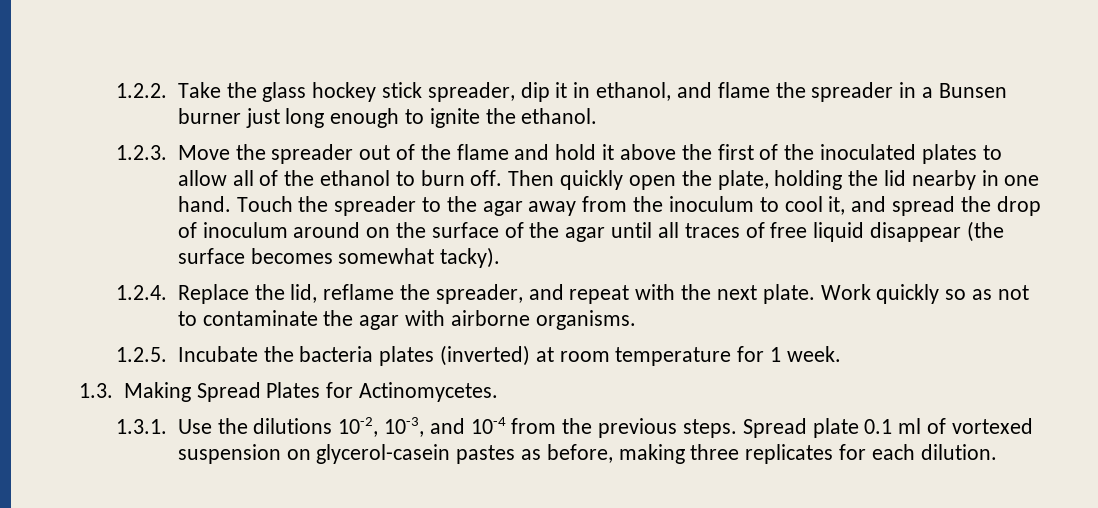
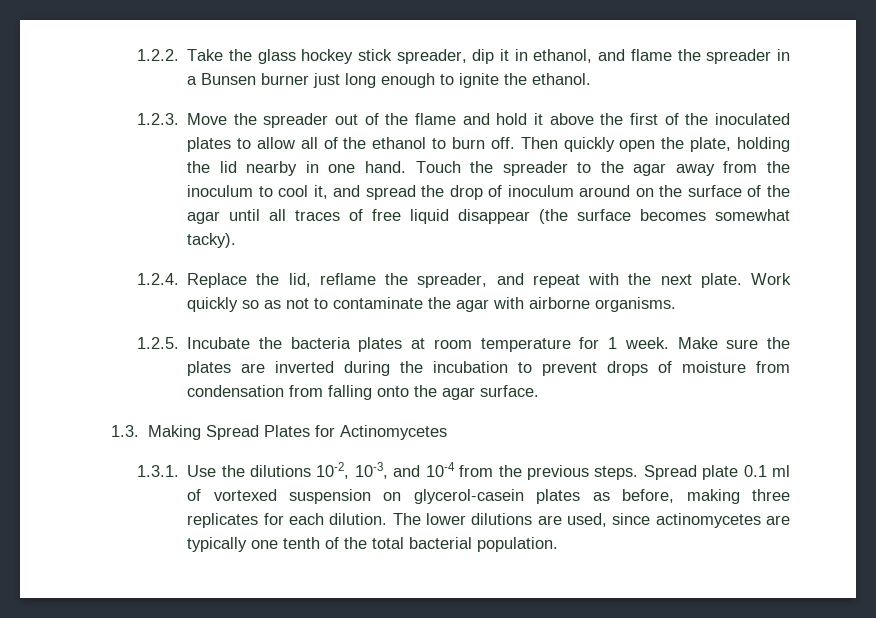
- 1.2.5. Incubate the bacteria plates (inverted) at room temperature for 1 week.
+ 1.2.5. Incubate the bacteria plates at room temperature for 1 week. Make sure the plates are inverted during the incubation to prevent drops of moisture from condensation from falling onto the agar surface.
- 1.3. Making Spread Plates for Actinomycetes.
+ 1.3. Making Spread Plates for Actinomycetes
- Spread plate 0.1 ml of vortexed suspension on glycerol-casein pastes as before, making three replicates for each dilution.
+ Spread plate 0.1 ml of vortexed suspension on glycerol-casein plates as before, making three replicates for each dilution.
+ The lower dilutions are used, since actinomycetes are typically one tenth of the total bacterial population.

